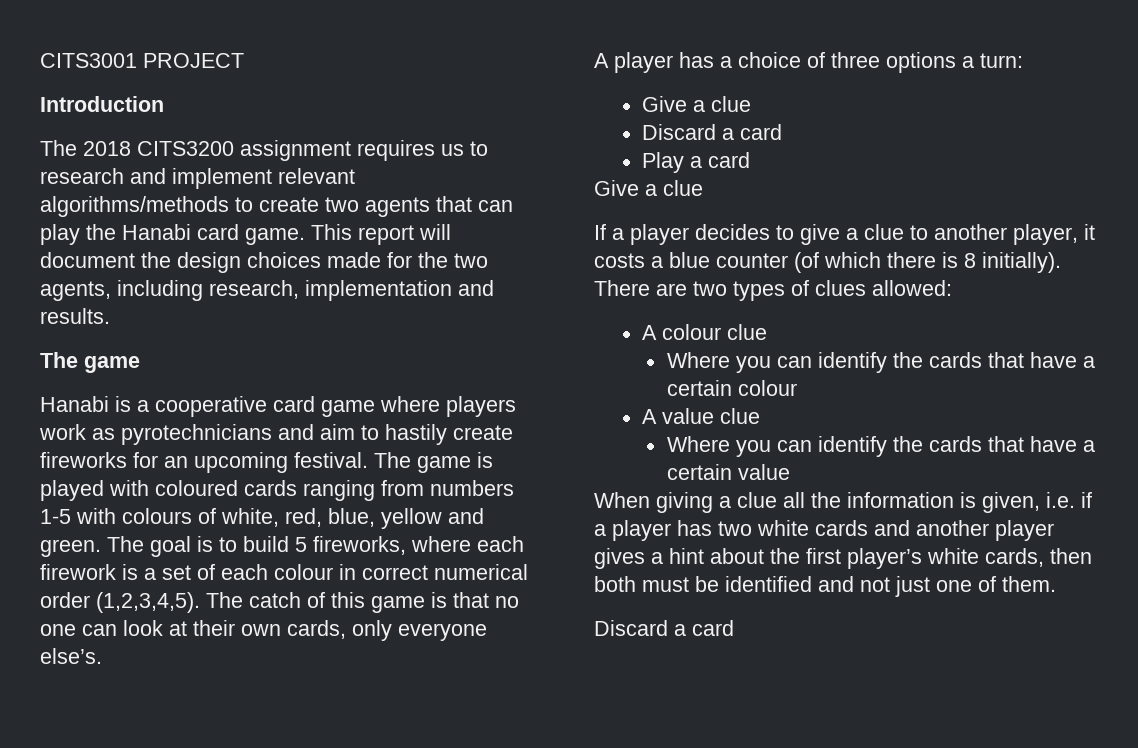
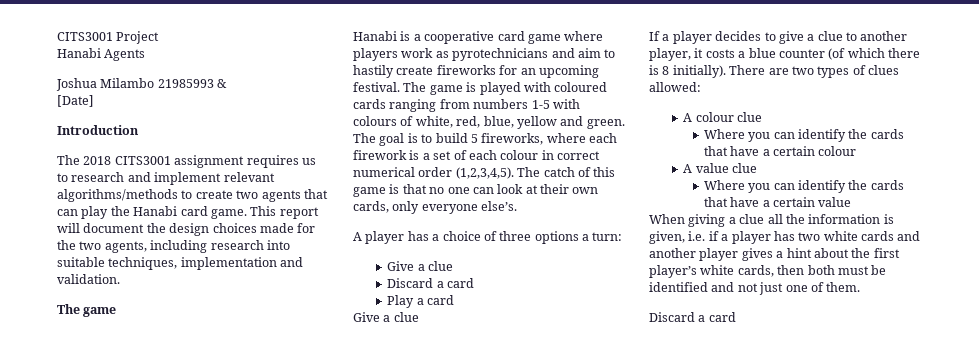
- CITS3001 PROJECT
+ CITS3001 Project
+ Hanabi Agents
+ Joshua Milambo 21985993 &
+ [Date]
- The 2018 CITS3200 assignment requires us to research and implement relevant algorithms/methods to create two agents that can play the Hanabi card game.
+ The 2018 CITS3001 assignment requires us to research and implement relevant algorithms/methods to create two agents that can play the Hanabi card game.
- This report will document the design choices made for the two agents, including research, implementation and results.
+ This report will document the design choices made for the two agents, including research into suitable techniques, implementation and validation.

